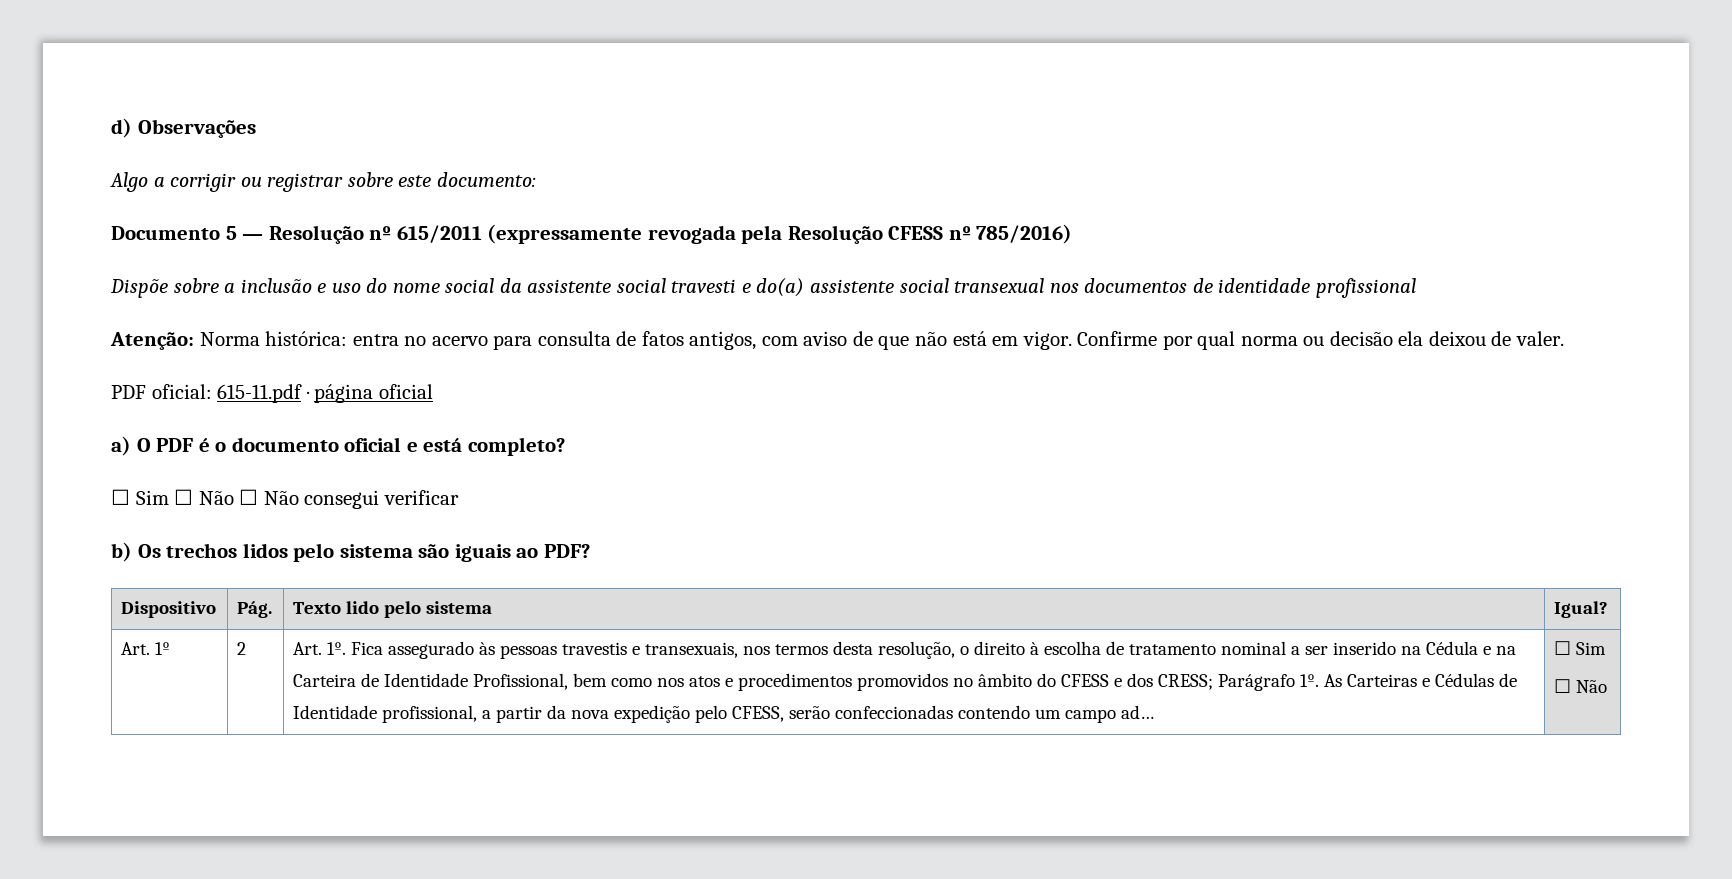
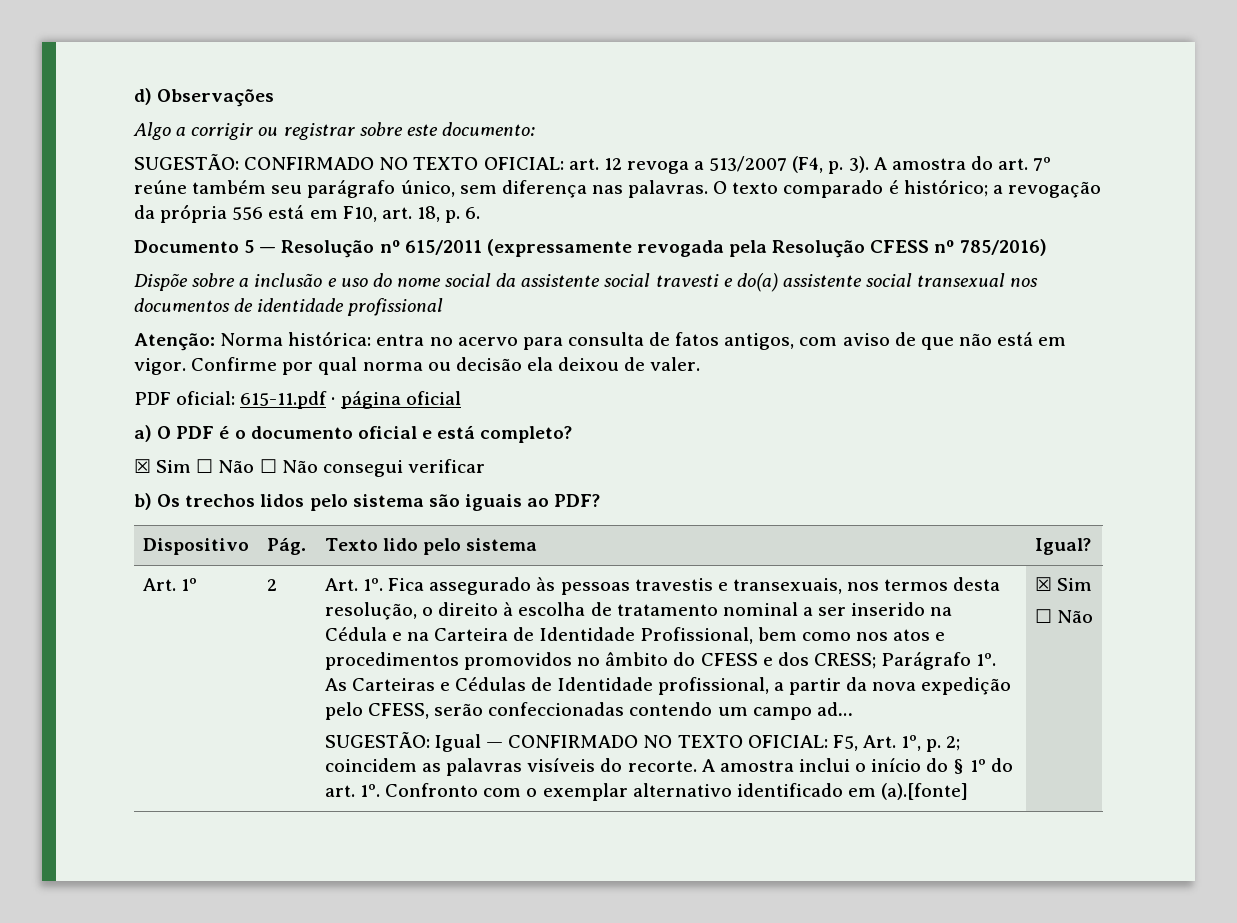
+ SUGESTÃO: CONFIRMADO NO TEXTO OFICIAL: art. 12 revoga a 513/2007 (F4, p. 3). A amostra do art. 7º reúne também seu parágrafo único, sem diferença nas palavras. O texto comparado é histórico; a revogação da própria 556 está em F10, art. 18, p. 6.
- ☐ Sim ☐ Não ☐ Não consegui verificar
+ ☒ Sim ☐ Não ☐ Não consegui verificar
- As Carteiras e Cédulas de Identidade profissional, a partir da nova expedição pelo CFESS, serão confeccionadas contendo um campo ad… | ☐ Sim
+ As Carteiras e Cédulas de Identidade profissional, a partir da nova expedição pelo CFESS, serão confeccionadas contendo um campo ad…
+ SUGESTÃO: Igual — CONFIRMADO NO TEXTO OFICIAL: F5, Art. 1º, p. 2; coincidem as palavras visíveis do recorte. A amostra inclui o início do § 1º do art. 1º. Confronto com o exemplar alternativo identificado em (a).[fonte] | ☒ Sim

